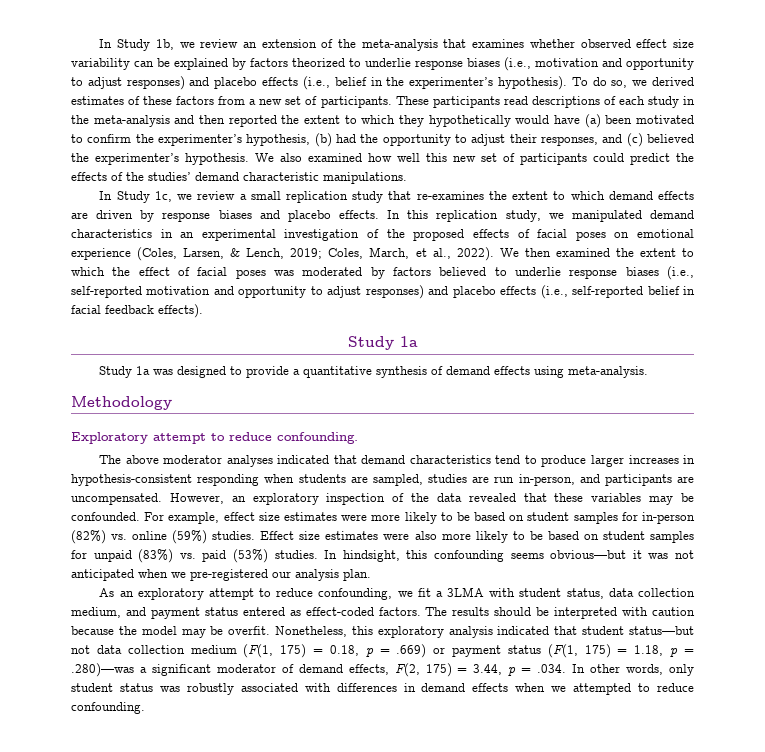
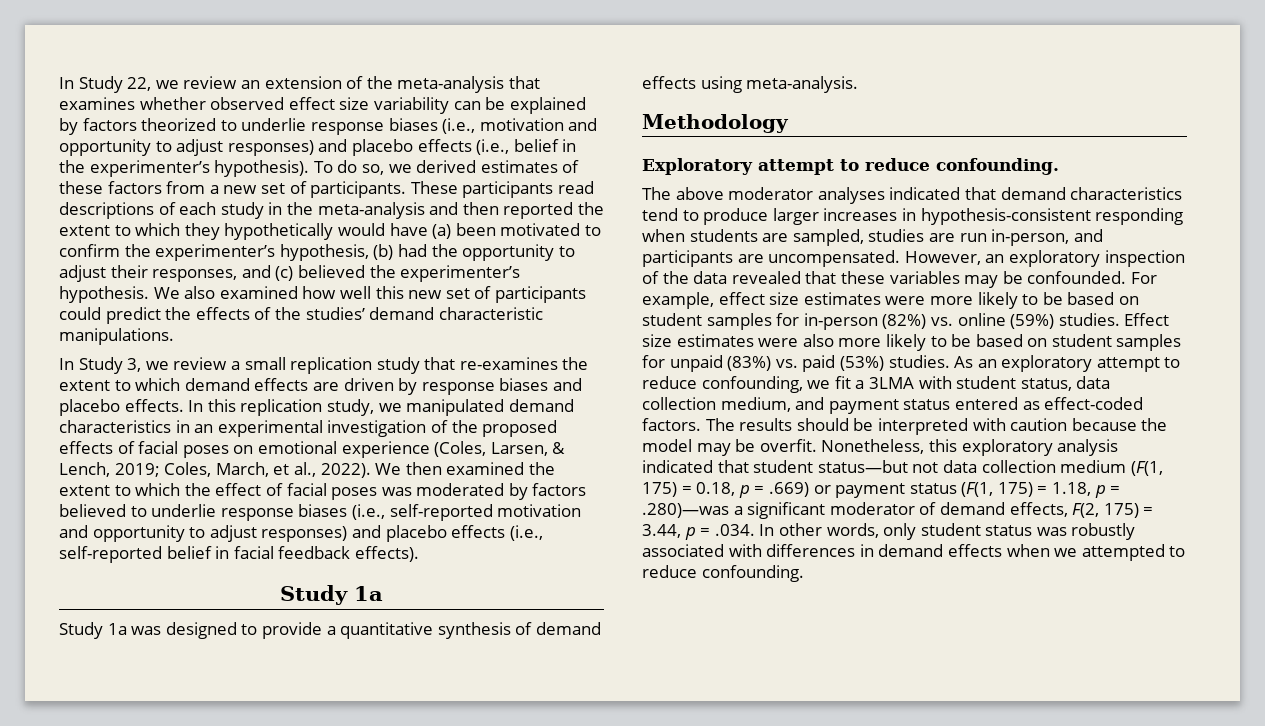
- In Study 1b, we review an extension of the meta-analysis that examines whether observed effect size variability can be explained by factors theorized to underlie response biases (i.e., motivation and opportunity to adjust responses) and placebo effects (i.e., belief in the experimenter’s hypothesis).
+ In Study 22, we review an extension of the meta-analysis that examines whether observed effect size variability can be explained by factors theorized to underlie response biases (i.e., motivation and opportunity to adjust responses) and placebo effects (i.e., belief in the experimenter’s hypothesis).
- In Study 1c, we review a small replication study that re-examines the extent to which demand effects are driven by response biases and placebo effects.
+ In Study 3, we review a small replication study that re-examines the extent to which demand effects are driven by response biases and placebo effects.
- Effect size estimates were also more likely to be based on student samples for unpaid (83%) vs. paid (53%) studies. In hindsight, this confounding seems obvious—but it was not anticipated when we pre-registered our analysis plan.
- As an exploratory attempt to reduce confounding, we fit a 3LMA with student status, data collection medium, and payment status entered as effect-coded factors.
+ Effect size estimates were also more likely to be based on student samples for unpaid (83%) vs. paid (53%) studies. As an exploratory attempt to reduce confounding, we fit a 3LMA with student status, data collection medium, and payment status entered as effect-coded factors.

